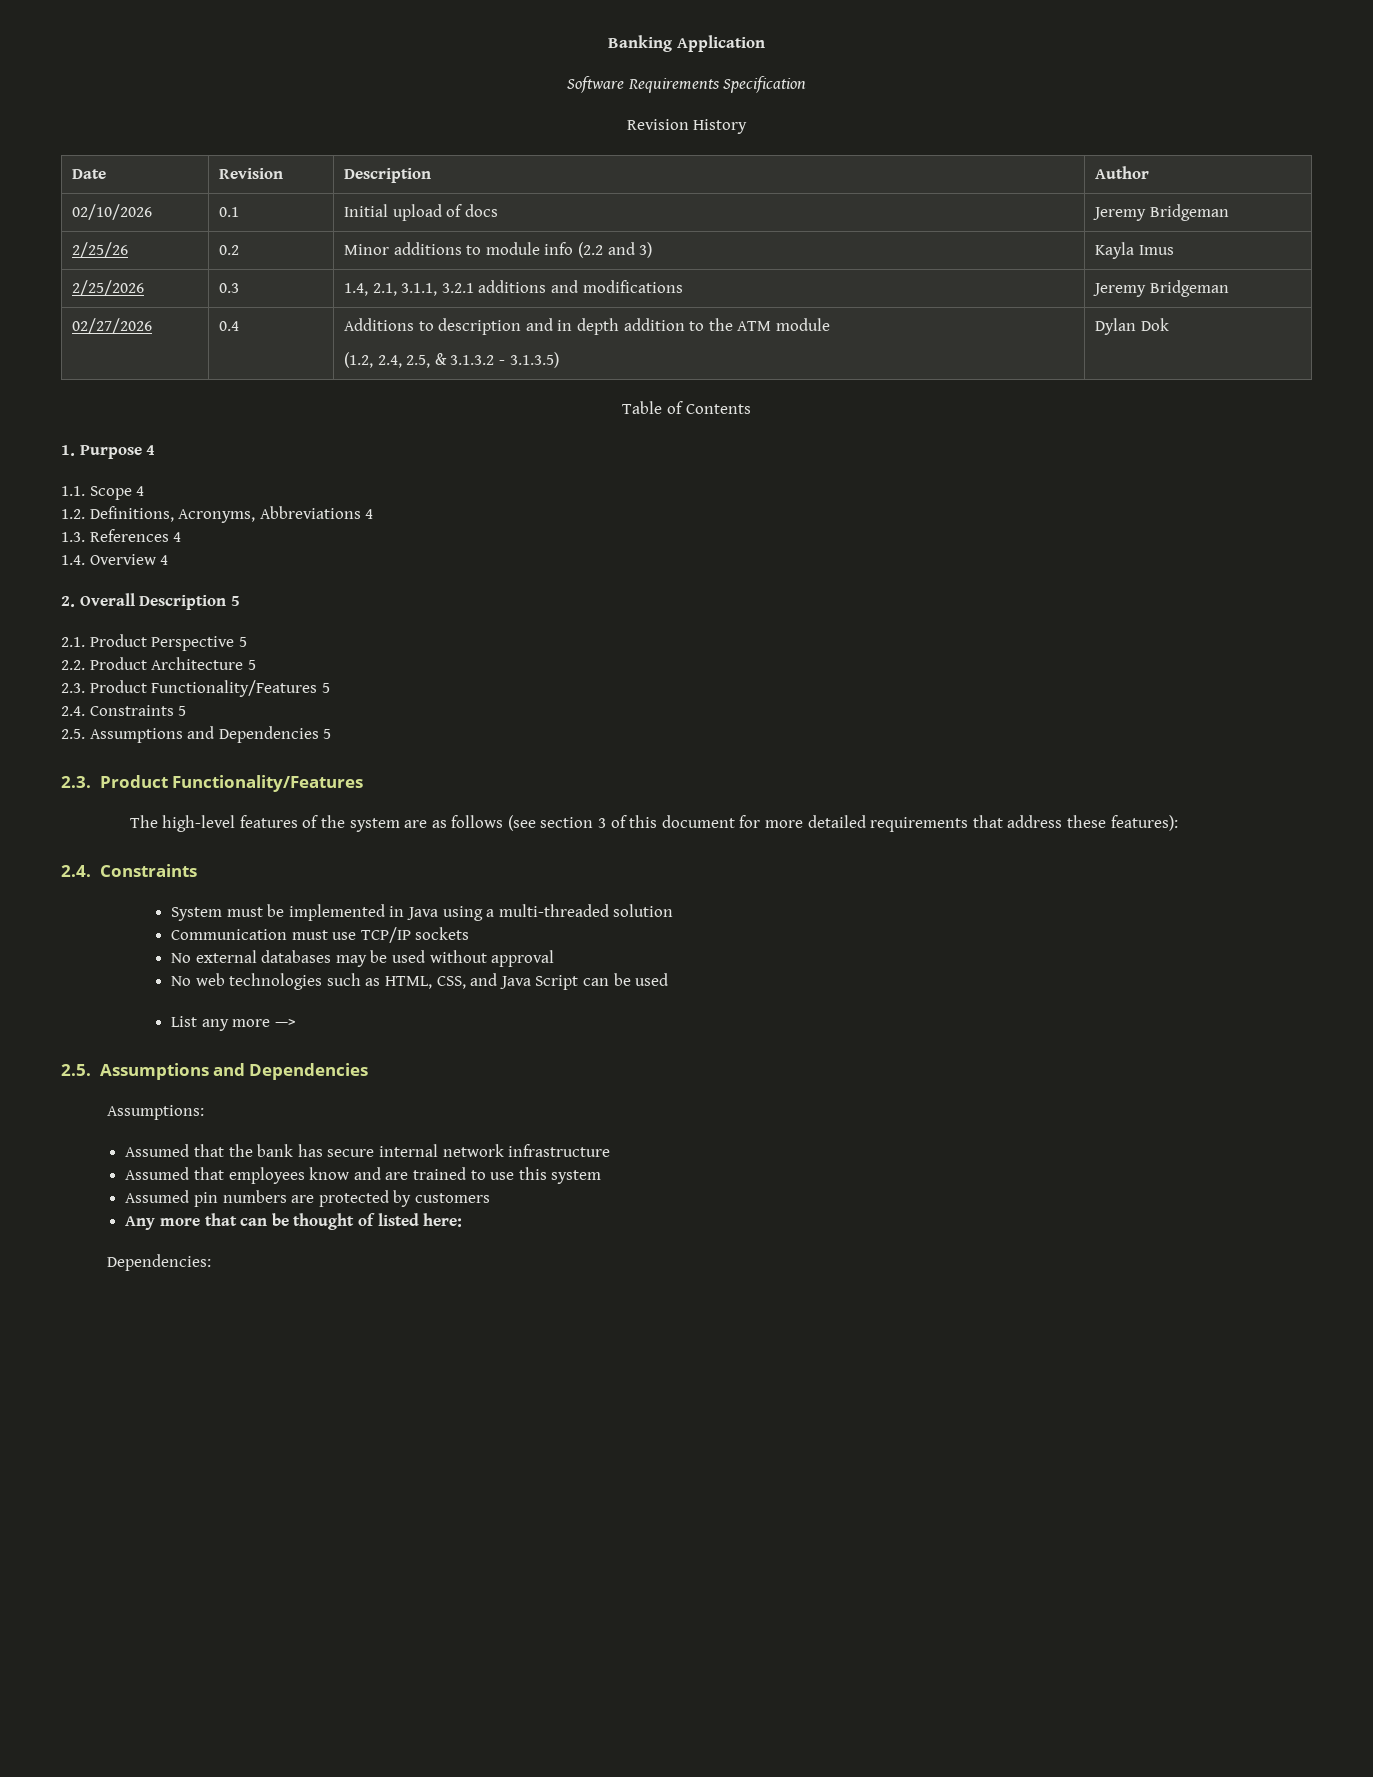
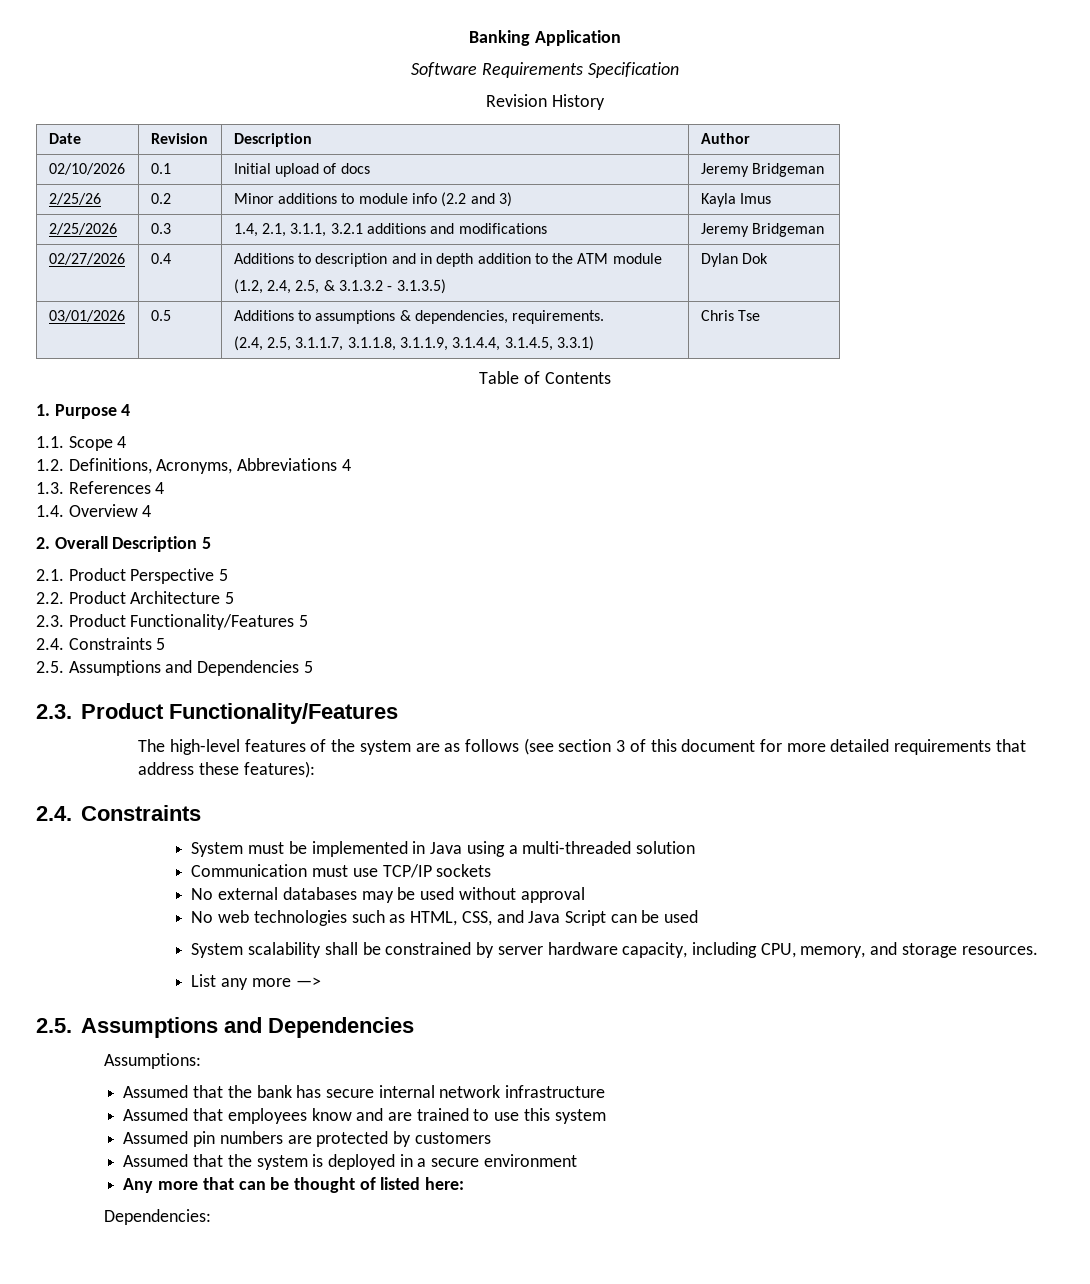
+ 03/01/2026 | 0.5 | Additions to assumptions & dependencies, requirements.
+ (2.4, 2.5, 3.1.1.7, 3.1.1.8, 3.1.1.9, 3.1.4.4, 3.1.4.5, 3.3.1) | Chris Tse
+ System scalability shall be constrained by server hardware capacity, including CPU, memory, and storage resources.
+ Assumed that the system is deployed in a secure environment

